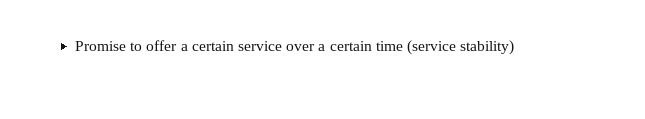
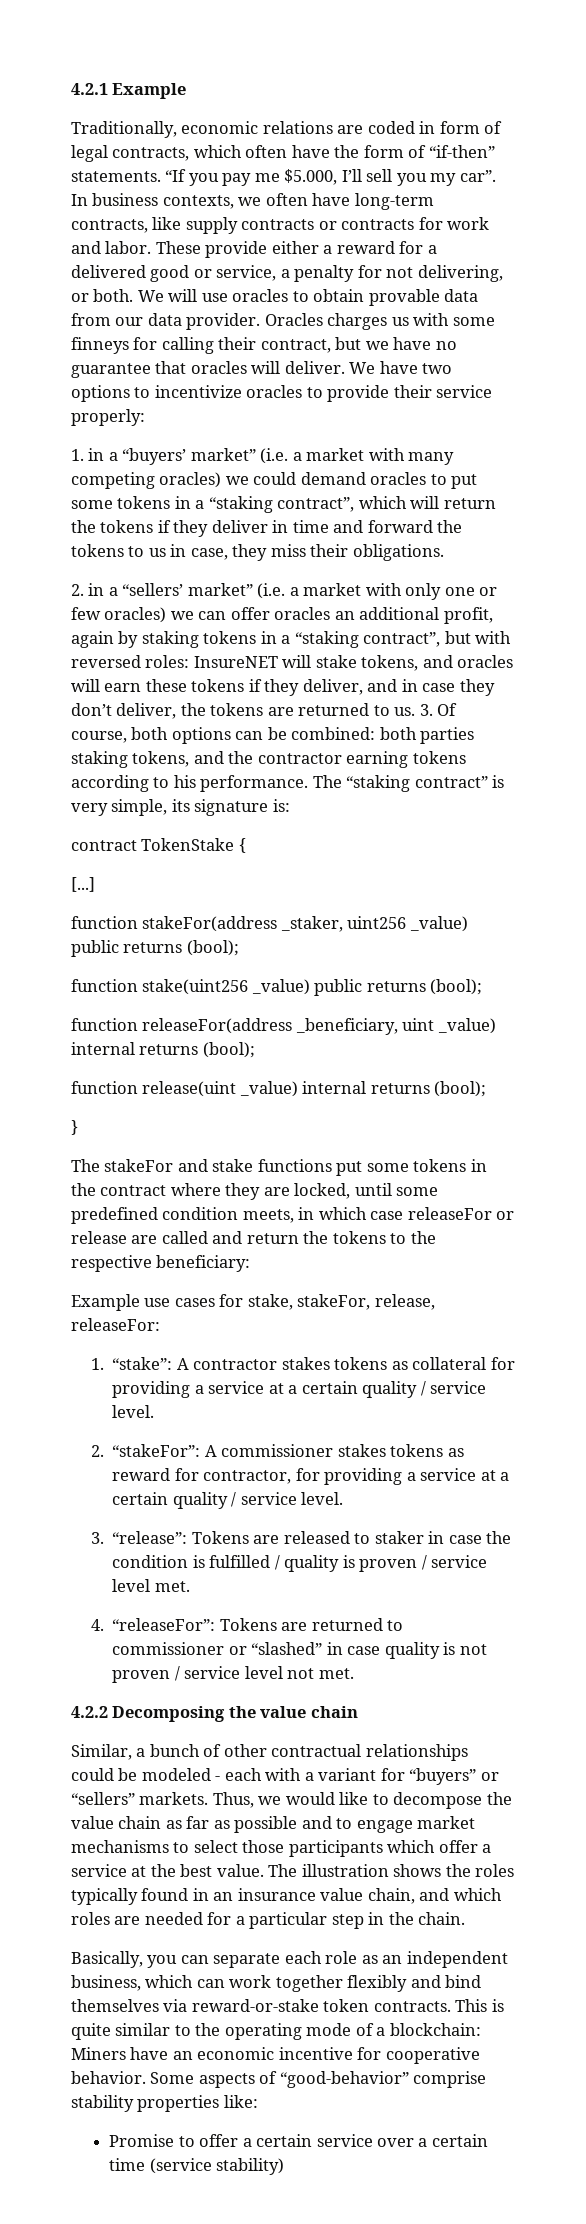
+ 4.2.1 Example
+ Traditionally, economic relations are coded in form of legal contracts, which often have the form of “if-then” statements. “If you pay me $5.000, I’ll sell you my car”. In business contexts, we often have long-term contracts, like supply contracts or contracts for work and labor. These provide either a reward for a delivered good or service, a penalty for not delivering, or both. We will use oracles to obtain provable data from our data provider. Oracles charges us with some finneys for calling their contract, but we have no guarantee that oracles will deliver. We have two options to incentivize oracles to provide their service properly:
+ 1. in a “buyers’ market” (i.e. a market with many competing oracles) we could demand oracles to put some tokens in a “staking contract”, which will return the tokens if they deliver in time and forward the tokens to us in case, they miss their obligations.
+ 2. in a “sellers’ market” (i.e. a market with only one or few oracles) we can offer oracles an additional profit, again by staking tokens in a “staking contract”, but with reversed roles: InsureNET will stake tokens, and oracles will earn these tokens if they deliver, and in case they don’t deliver, the tokens are returned to us. 3. Of course, both options can be combined: both parties staking tokens, and the contractor earning tokens according to his performance. The “staking contract” is very simple, its signature is:
+ contract TokenStake {
+ [...]
+ function stakeFor(address _staker, uint256 _value) public returns (bool);
+ function stake(uint256 _value) public returns (bool);
+ function releaseFor(address _beneficiary, uint _value) internal returns (bool);
+ function release(uint _value) internal returns (bool);
+ }
+ The stakeFor and stake functions put some tokens in the contract where they are locked, until some predefined condition meets, in which case releaseFor or release are called and return the tokens to the respective beneficiary:
+ Example use cases for stake, stakeFor, release, releaseFor:
+ 1. “stake”: A contractor stakes tokens as collateral for providing a service at a certain quality / service level.
+ 2. “stakeFor”: A commissioner stakes tokens as reward for contractor, for providing a service at a certain quality / service level.
+ 3. “release”: Tokens are released to staker in case the condition is fulfilled / quality is proven / service level met.
+ 4. “releaseFor”: Tokens are returned to commissioner or “slashed” in case quality is not proven / service level not met.
+ 4.2.2 Decomposing the value chain
+ Similar, a bunch of other contractual relationships could be modeled - each with a variant for “buyers” or “sellers” markets. Thus, we would like to decompose the value chain as far as possible and to engage market mechanisms to select those participants which offer a service at the best value. The illustration shows the roles typically found in an insurance value chain, and which roles are needed for a particular step in the chain.
+ Basically, you can separate each role as an independent business, which can work together flexibly and bind themselves via reward-or-stake token contracts. This is quite similar to the operating mode of a blockchain: Miners have an economic incentive for cooperative behavior. Some aspects of “good-behavior” comprise stability properties like:

